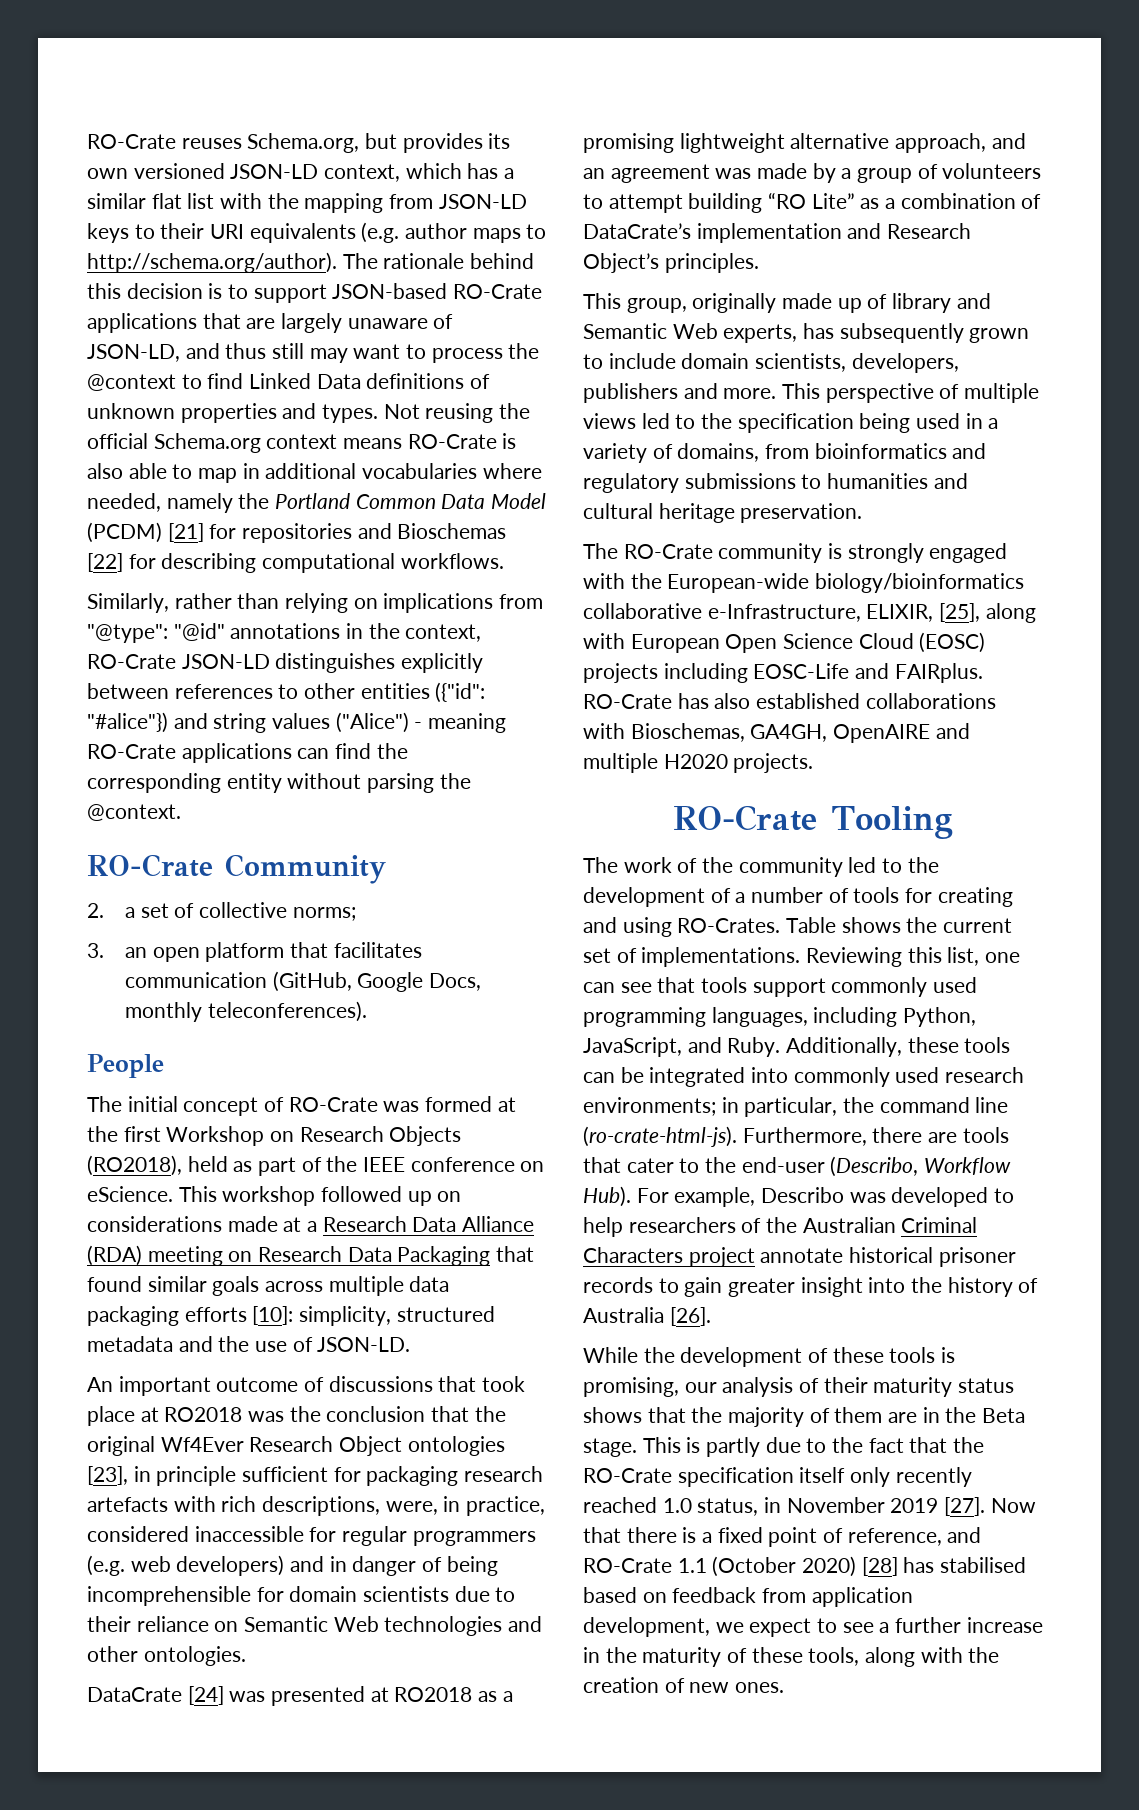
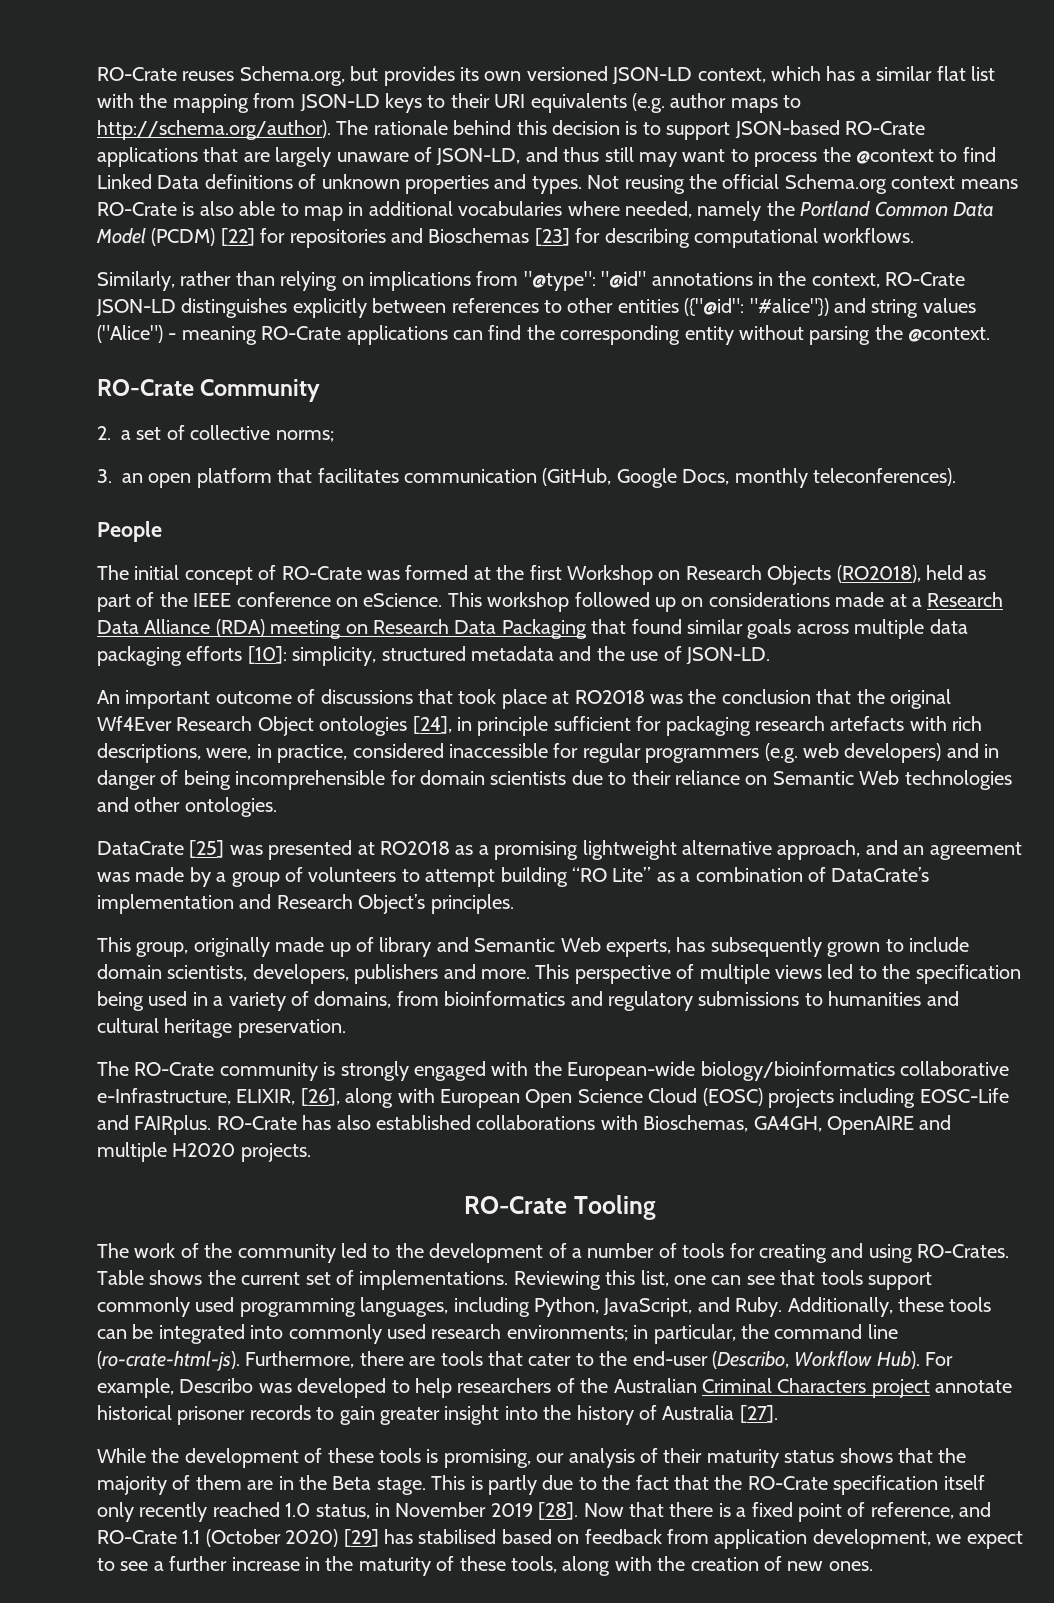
- Not reusing the official Schema.org context means RO-Crate is also able to map in additional vocabularies where needed, namely the Portland Common Data Model (PCDM) [21] for repositories and Bioschemas [22] for describing computational workflows.
+ Not reusing the official Schema.org context means RO-Crate is also able to map in additional vocabularies where needed, namely the Portland Common Data Model (PCDM) [22] for repositories and Bioschemas [23] for describing computational workflows.
- Similarly, rather than relying on implications from "@type": "@id" annotations in the context, RO-Crate JSON-LD distinguishes explicitly between references to other entities ({"id": "#alice"}) and string values ("Alice") - meaning RO-Crate applications can find the corresponding entity without parsing the @context.
+ Similarly, rather than relying on implications from "@type": "@id" annotations in the context, RO-Crate JSON-LD distinguishes explicitly between references to other entities ({"@id": "#alice"}) and string values ("Alice") - meaning RO-Crate applications can find the corresponding entity without parsing the @context.
- An important outcome of discussions that took place at RO2018 was the conclusion that the original Wf4Ever Research Object ontologies [23], in principle sufficient for packaging research artefacts with rich descriptions, were, in practice, considered inaccessible for regular programmers (e.g. web developers) and in danger of being incomprehensible for domain scientists due to their reliance on Semantic Web technologies and other ontologies.
+ An important outcome of discussions that took place at RO2018 was the conclusion that the original Wf4Ever Research Object ontologies [24], in principle sufficient for packaging research artefacts with rich descriptions, were, in practice, considered inaccessible for regular programmers (e.g. web developers) and in danger of being incomprehensible for domain scientists due to their reliance on Semantic Web technologies and other ontologies.
- DataCrate [24] was presented at RO2018 as a promising lightweight alternative approach, and an agreement was made by a group of volunteers to attempt building “RO Lite” as a combination of DataCrate’s implementation and Research Object’s principles.
+ DataCrate [25] was presented at RO2018 as a promising lightweight alternative approach, and an agreement was made by a group of volunteers to attempt building “RO Lite” as a combination of DataCrate’s implementation and Research Object’s principles.
- The RO-Crate community is strongly engaged with the European-wide biology/bioinformatics collaborative e-Infrastructure, ELIXIR, [25], along with European Open Science Cloud (EOSC) projects including EOSC-Life and FAIRplus.
+ The RO-Crate community is strongly engaged with the European-wide biology/bioinformatics collaborative e-Infrastructure, ELIXIR, [26], along with European Open Science Cloud (EOSC) projects including EOSC-Life and FAIRplus.
- For example, Describo was developed to help researchers of the Australian Criminal Characters project annotate historical prisoner records to gain greater insight into the history of Australia [26].
+ For example, Describo was developed to help researchers of the Australian Criminal Characters project annotate historical prisoner records to gain greater insight into the history of Australia [27].
- This is partly due to the fact that the RO-Crate specification itself only recently reached 1.0 status, in November 2019 [27].
+ This is partly due to the fact that the RO-Crate specification itself only recently reached 1.0 status, in November 2019 [28].
- Now that there is a fixed point of reference, and RO-Crate 1.1 (October 2020) [28] has stabilised based on feedback from application development, we expect to see a further increase in the maturity of these tools, along with the creation of new ones.
+ Now that there is a fixed point of reference, and RO-Crate 1.1 (October 2020) [29] has stabilised based on feedback from application development, we expect to see a further increase in the maturity of these tools, along with the creation of new ones.

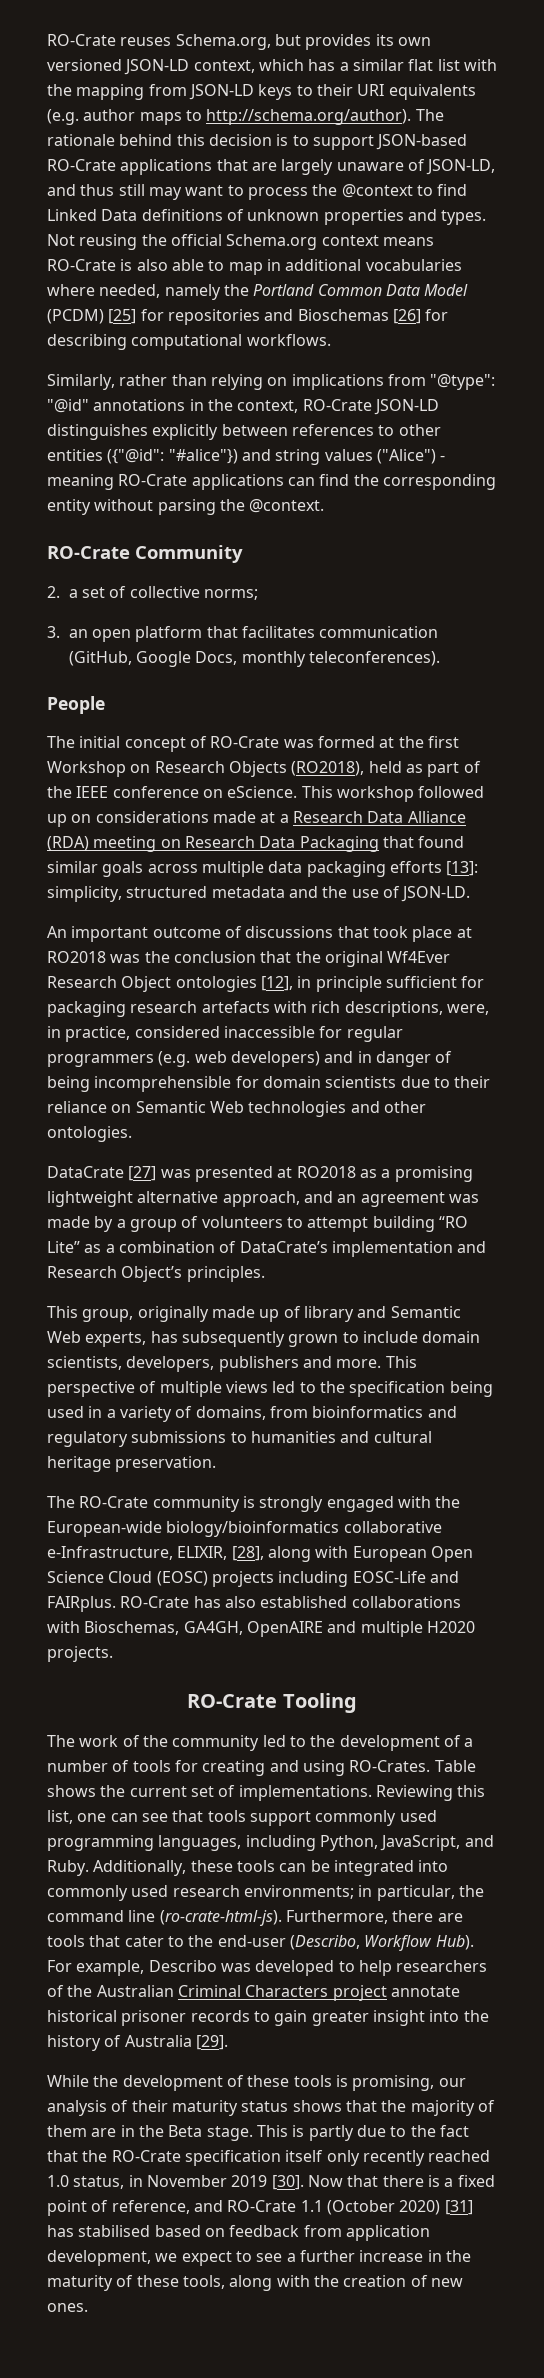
- Not reusing the official Schema.org context means RO-Crate is also able to map in additional vocabularies where needed, namely the Portland Common Data Model (PCDM) [22] for repositories and Bioschemas [23] for describing computational workflows.
+ Not reusing the official Schema.org context means RO-Crate is also able to map in additional vocabularies where needed, namely the Portland Common Data Model (PCDM) [25] for repositories and Bioschemas [26] for describing computational workflows.
- This workshop followed up on considerations made at a Research Data Alliance (RDA) meeting on Research Data Packaging that found similar goals across multiple data packaging efforts [10]: simplicity, structured metadata and the use of JSON-LD.
+ This workshop followed up on considerations made at a Research Data Alliance (RDA) meeting on Research Data Packaging that found similar goals across multiple data packaging efforts [13]: simplicity, structured metadata and the use of JSON-LD.
- An important outcome of discussions that took place at RO2018 was the conclusion that the original Wf4Ever Research Object ontologies [24], in principle sufficient for packaging research artefacts with rich descriptions, were, in practice, considered inaccessible for regular programmers (e.g. web developers) and in danger of being incomprehensible for domain scientists due to their reliance on Semantic Web technologies and other ontologies.
+ An important outcome of discussions that took place at RO2018 was the conclusion that the original Wf4Ever Research Object ontologies [12], in principle sufficient for packaging research artefacts with rich descriptions, were, in practice, considered inaccessible for regular programmers (e.g. web developers) and in danger of being incomprehensible for domain scientists due to their reliance on Semantic Web technologies and other ontologies.
- DataCrate [25] was presented at RO2018 as a promising lightweight alternative approach, and an agreement was made by a group of volunteers to attempt building “RO Lite” as a combination of DataCrate’s implementation and Research Object’s principles.
+ DataCrate [27] was presented at RO2018 as a promising lightweight alternative approach, and an agreement was made by a group of volunteers to attempt building “RO Lite” as a combination of DataCrate’s implementation and Research Object’s principles.
- The RO-Crate community is strongly engaged with the European-wide biology/bioinformatics collaborative e-Infrastructure, ELIXIR, [26], along with European Open Science Cloud (EOSC) projects including EOSC-Life and FAIRplus.
+ The RO-Crate community is strongly engaged with the European-wide biology/bioinformatics collaborative e-Infrastructure, ELIXIR, [28], along with European Open Science Cloud (EOSC) projects including EOSC-Life and FAIRplus.
- For example, Describo was developed to help researchers of the Australian Criminal Characters project annotate historical prisoner records to gain greater insight into the history of Australia [27].
+ For example, Describo was developed to help researchers of the Australian Criminal Characters project annotate historical prisoner records to gain greater insight into the history of Australia [29].
- This is partly due to the fact that the RO-Crate specification itself only recently reached 1.0 status, in November 2019 [28].
+ This is partly due to the fact that the RO-Crate specification itself only recently reached 1.0 status, in November 2019 [30].
- Now that there is a fixed point of reference, and RO-Crate 1.1 (October 2020) [29] has stabilised based on feedback from application development, we expect to see a further increase in the maturity of these tools, along with the creation of new ones.
+ Now that there is a fixed point of reference, and RO-Crate 1.1 (October 2020) [31] has stabilised based on feedback from application development, we expect to see a further increase in the maturity of these tools, along with the creation of new ones.

